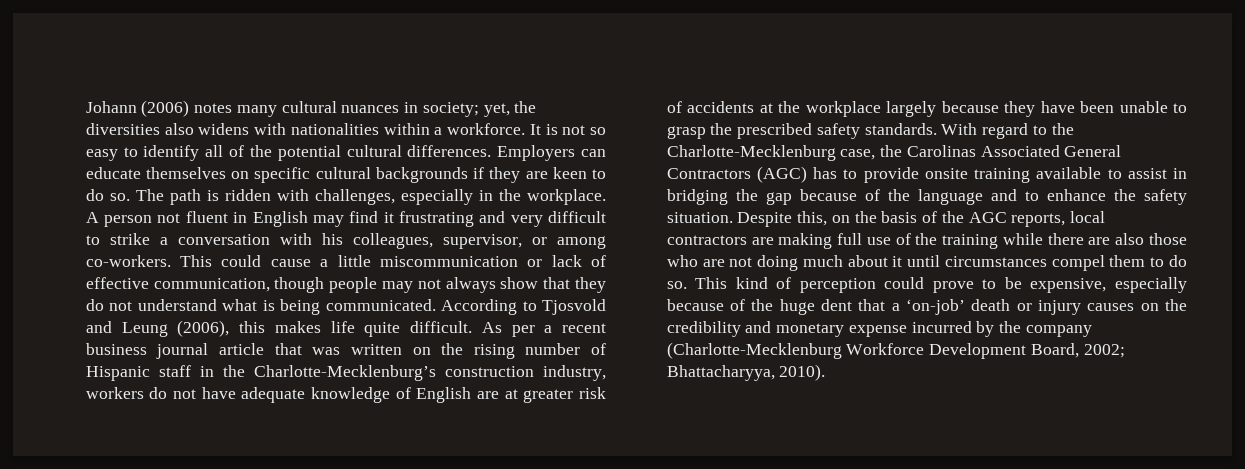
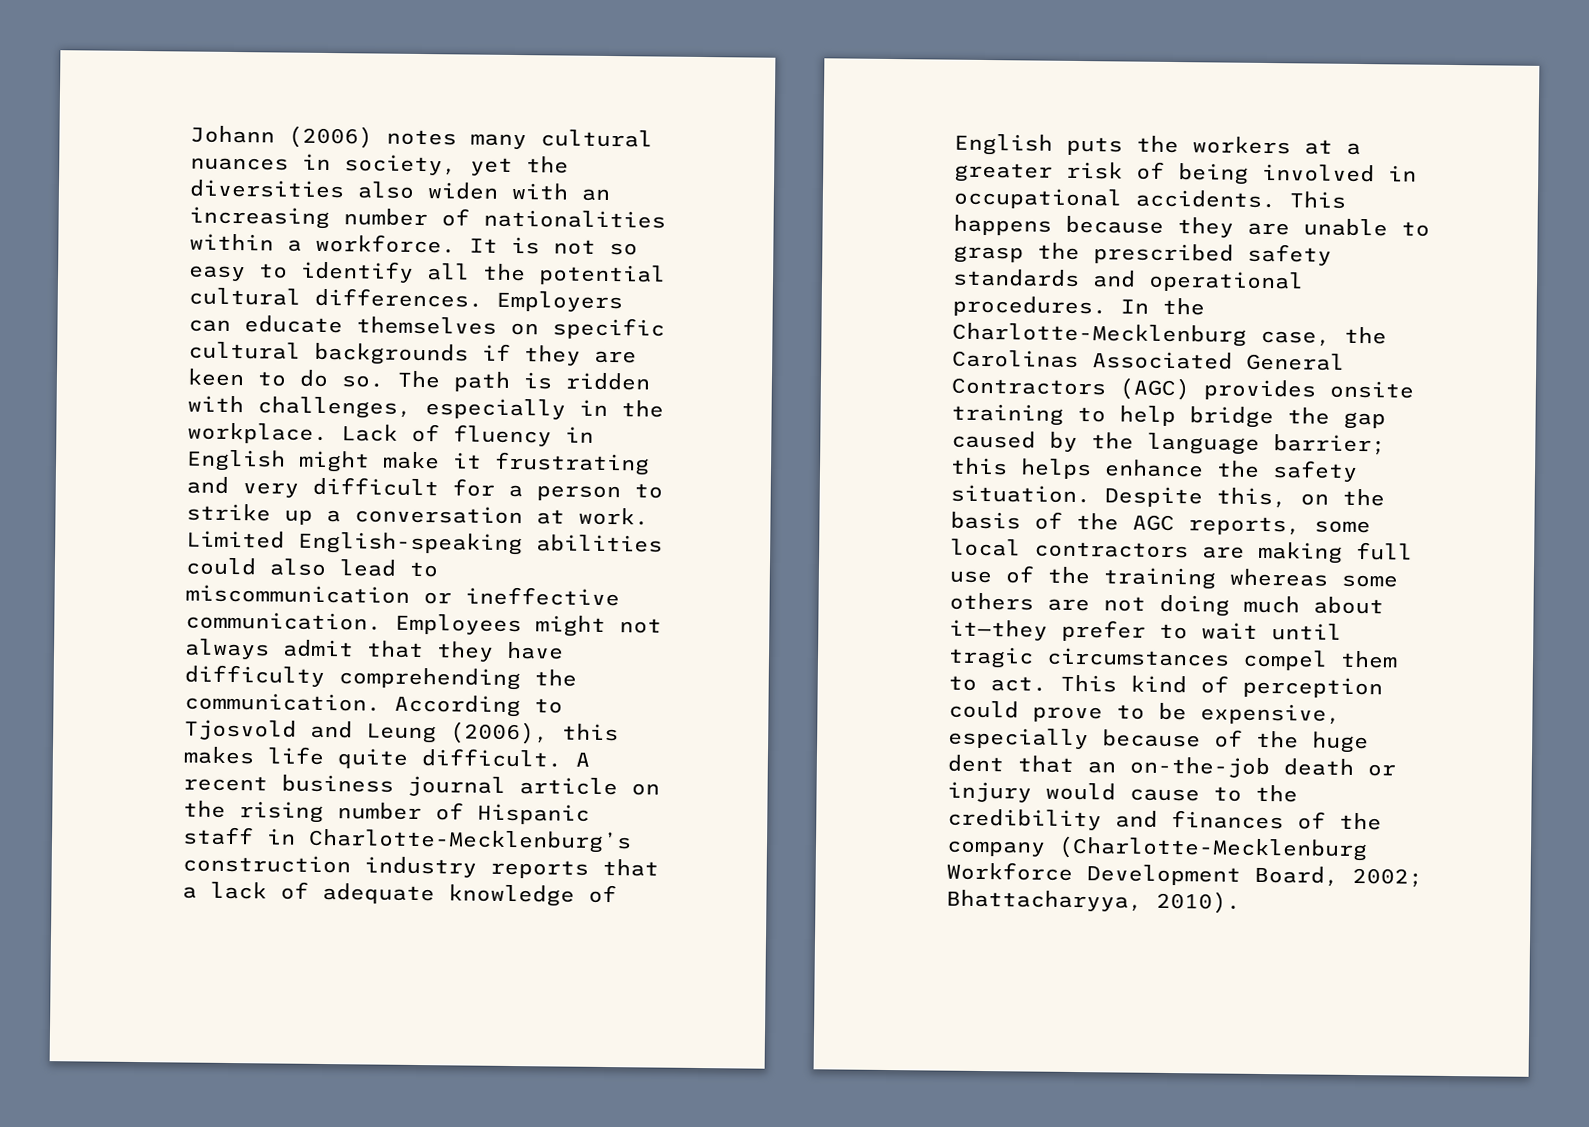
- Johann (2006) notes many cultural nuances in society; yet, the diversities also widens with nationalities within a workforce.
+ Johann (2006) notes many cultural nuances in society, yet the diversities also widen with an increasing number of nationalities within a workforce.
- It is not so easy to identify all of the potential cultural differences.
+ It is not so easy to identify all the potential cultural differences.
- A person not fluent in English may find it frustrating and very difficult to strike a conversation with his colleagues, supervisor, or among co-workers. This could cause a little miscommunication or lack of effective communication, though people may not always show that they do not understand what is being communicated.
+ Lack of fluency in English might make it frustrating and very difficult for a person to strike up a conversation at work. Limited English-speaking abilities could also lead to miscommunication or ineffective communication. Employees might not always admit that they have difficulty comprehending the communication.
- As per a recent business journal article that was written on the rising number of Hispanic staff in the Charlotte-Mecklenburg’s construction industry, workers do not have adequate knowledge of English are at greater risk of accidents at the workplace largely because they have been unable to grasp the prescribed safety standards. With regard to the Charlotte-Mecklenburg case, the Carolinas Associated General Contractors (AGC) has to provide onsite training available to assist in bridging the gap because of the language and to enhance the safety situation.
+ A recent business journal article on the rising number of Hispanic staff in Charlotte-Mecklenburg’s construction industry reports that a lack of adequate knowledge of English puts the workers at a greater risk of being involved in occupational accidents. This happens because they are unable to grasp the prescribed safety standards and operational procedures. In the Charlotte-Mecklenburg case, the Carolinas Associated General Contractors (AGC) provides onsite training to help bridge the gap caused by the language barrier; this helps enhance the safety situation.
- Despite this, on the basis of the AGC reports, local contractors are making full use of the training while there are also those who are not doing much about it until circumstances compel them to do so.
+ Despite this, on the basis of the AGC reports, some local contractors are making full use of the training whereas some others are not doing much about it—they prefer to wait until tragic circumstances compel them to act.
- This kind of perception could prove to be expensive, especially because of the huge dent that a ‘on-job’ death or injury causes on the credibility and monetary expense incurred by the company (Charlotte-Mecklenburg Workforce Development Board, 2002; Bhattacharyya, 2010).
+ This kind of perception could prove to be expensive, especially because of the huge dent that an on-the-job death or injury would cause to the credibility and finances of the company (Charlotte-Mecklenburg Workforce Development Board, 2002; Bhattacharyya, 2010).

